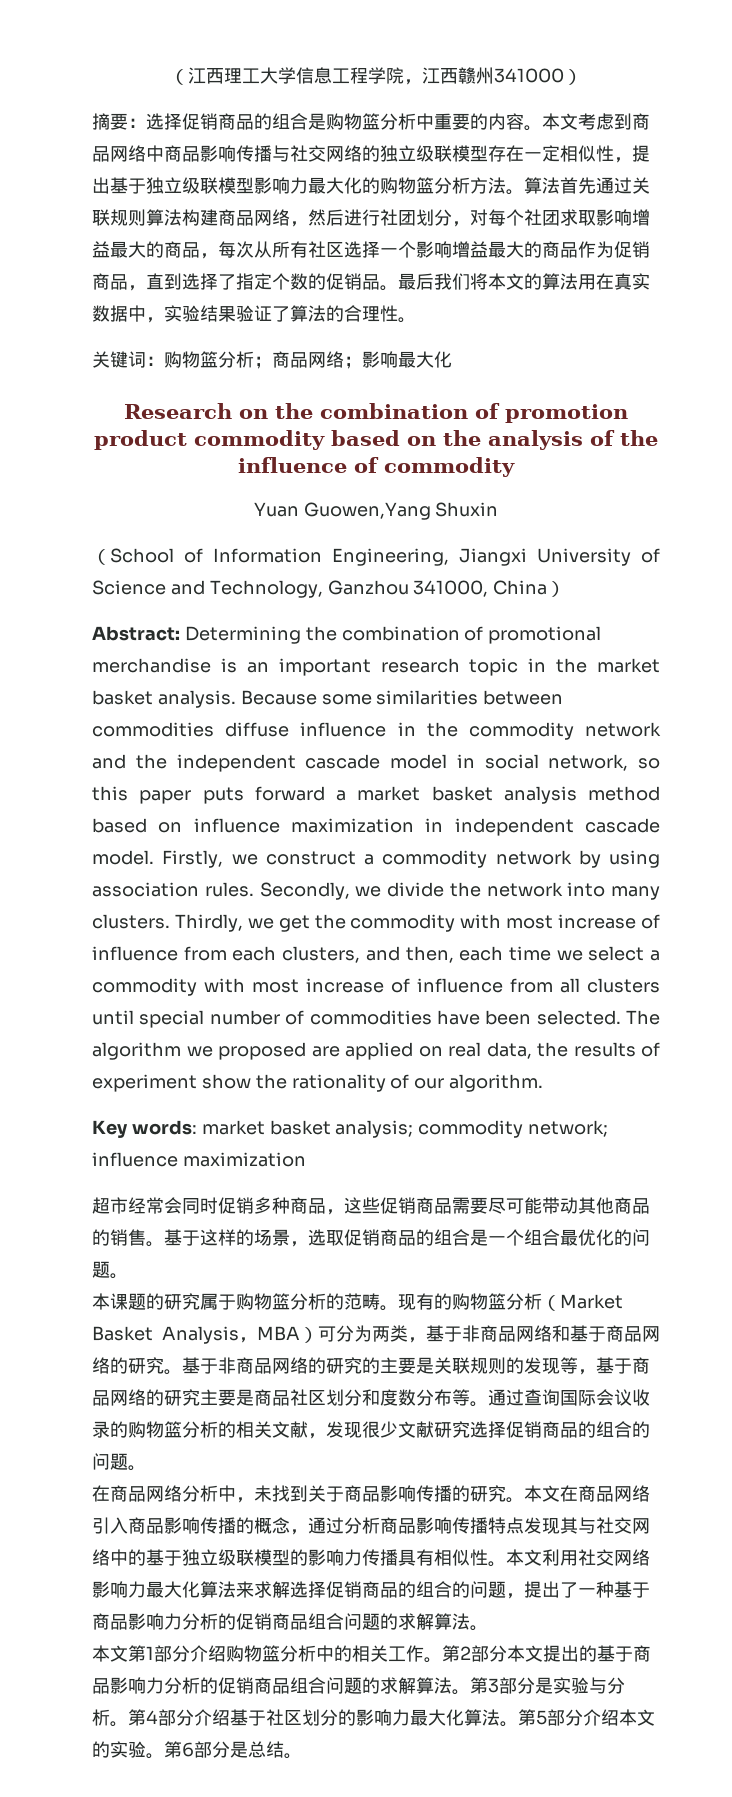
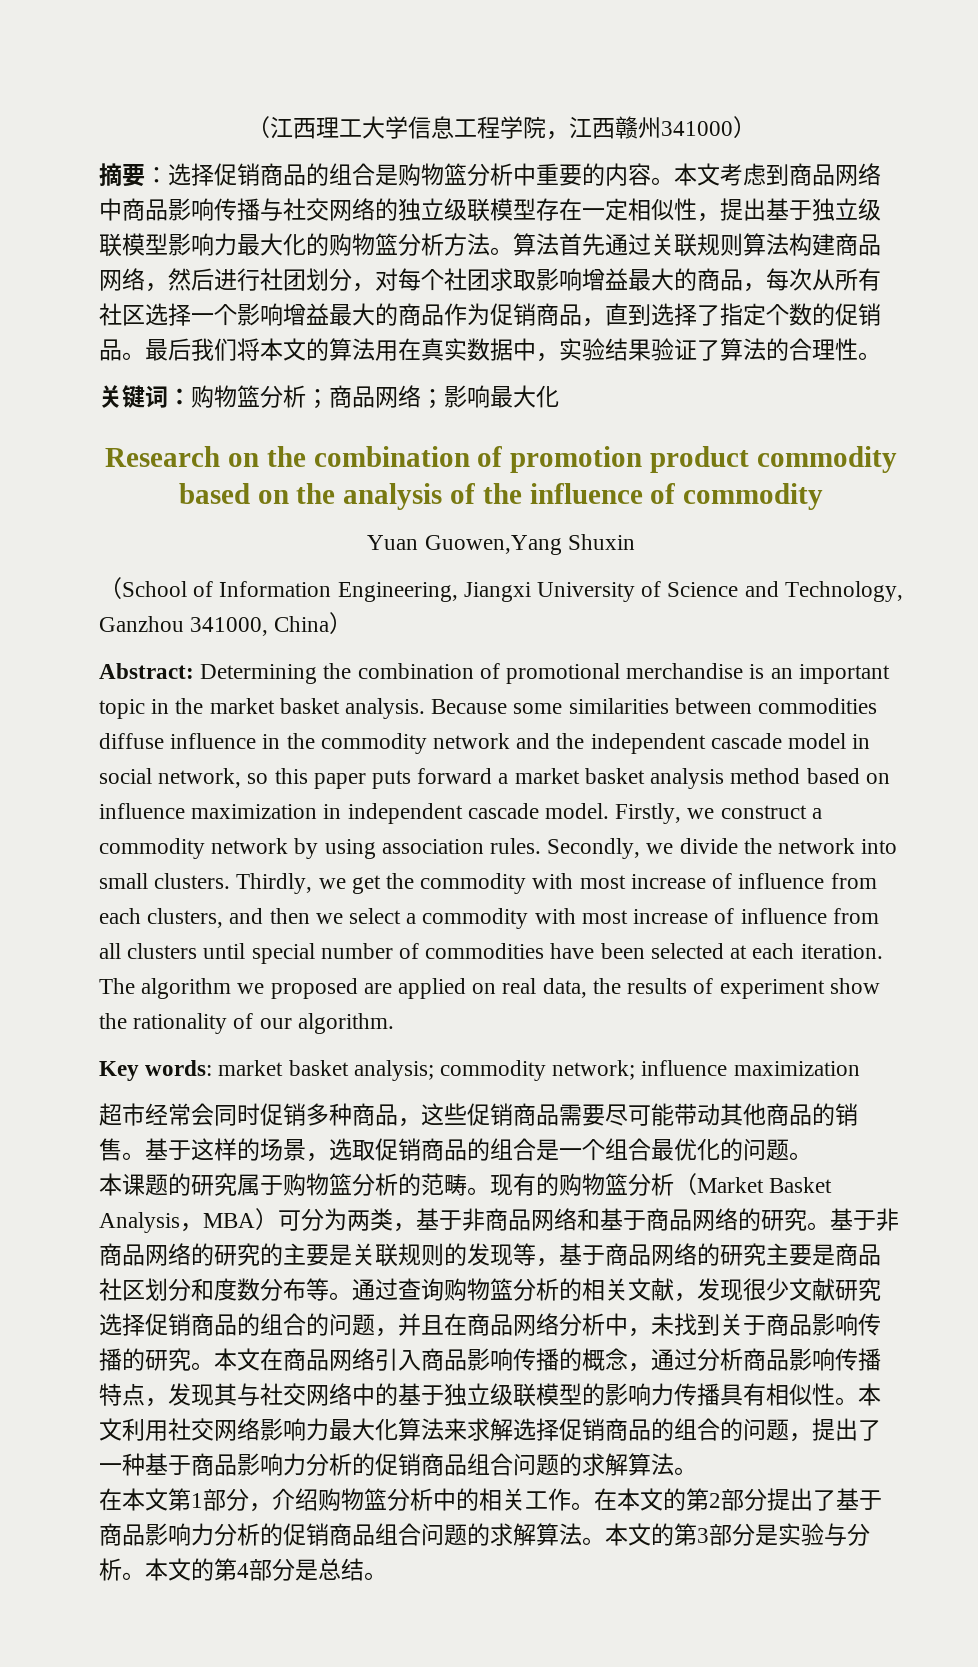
- Abstract: Determining the combination of promotional merchandise is an important research topic in the market basket analysis.
+ Abstract: Determining the combination of promotional merchandise is an important topic in the market basket analysis.
- Secondly, we divide the network into many clusters.
+ Secondly, we divide the network into small clusters.
- Thirdly, we get the commodity with most increase of influence from each clusters, and then, each time we select a commodity with most increase of influence from all clusters until special number of commodities have been selected.
+ Thirdly, we get the commodity with most increase of influence from each clusters, and then we select a commodity with most increase of influence from all clusters until special number of commodities have been selected at each iteration.
- 通过查询国际会议收录的购物篮分析的相关文献，发现很少文献研究选择促销商品的组合的问题。
- 在商品网络分析中，未找到关于商品影响传播的研究。
+ 通过查询购物篮分析的相关文献，发现很少文献研究选择促销商品的组合的问题，并且在商品网络分析中，未找到关于商品影响传播的研究。
- 本文在商品网络引入商品影响传播的概念，通过分析商品影响传播特点发现其与社交网络中的基于独立级联模型的影响力传播具有相似性。
+ 本文在商品网络引入商品影响传播的概念，通过分析商品影响传播特点，发现其与社交网络中的基于独立级联模型的影响力传播具有相似性。
- 本文第1部分介绍购物篮分析中的相关工作。
+ 在本文第1部分，介绍购物篮分析中的相关工作。
- 第2部分本文提出的基于商品影响力分析的促销商品组合问题的求解算法。
+ 在本文的第2部分提出了基于商品影响力分析的促销商品组合问题的求解算法。
- 第3部分是实验与分析。
+ 本文的第3部分是实验与分析。
- 第4部分介绍基于社区划分的影响力最大化算法。第5部分介绍本文的实验。第6部分是总结。
+ 本文的第4部分是总结。

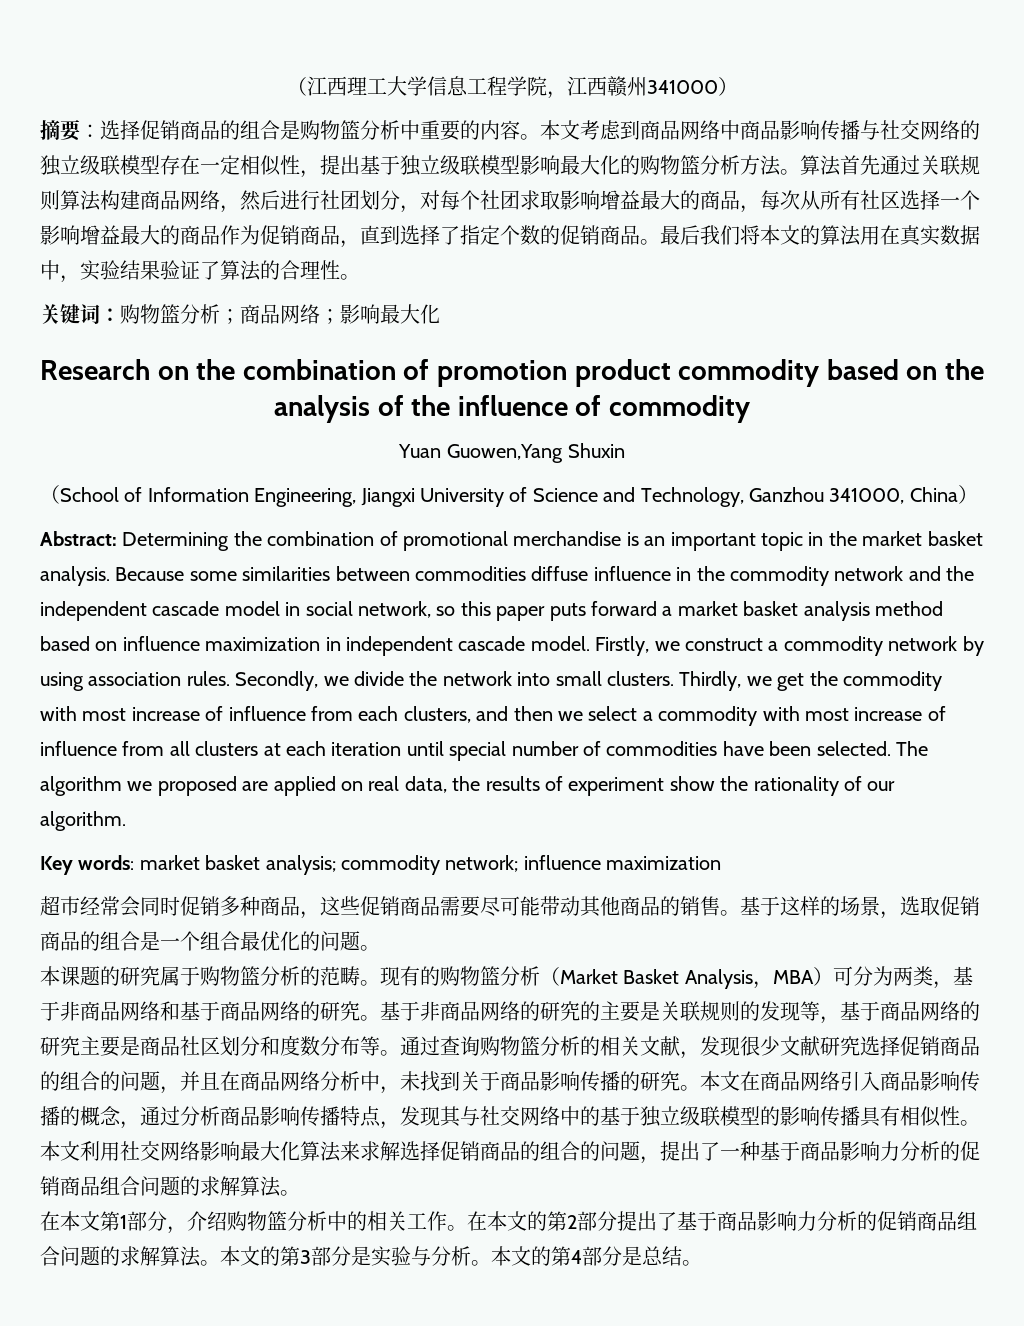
- 本文考虑到商品网络中商品影响传播与社交网络的独立级联模型存在一定相似性，提出基于独立级联模型影响力最大化的购物篮分析方法。
+ 本文考虑到商品网络中商品影响传播与社交网络的独立级联模型存在一定相似性，提出基于独立级联模型影响最大化的购物篮分析方法。
- 算法首先通过关联规则算法构建商品网络，然后进行社团划分，对每个社团求取影响增益最大的商品，每次从所有社区选择一个影响增益最大的商品作为促销商品，直到选择了指定个数的促销品。
+ 算法首先通过关联规则算法构建商品网络，然后进行社团划分，对每个社团求取影响增益最大的商品，每次从所有社区选择一个影响增益最大的商品作为促销商品，直到选择了指定个数的促销商品。
- Thirdly, we get the commodity with most increase of influence from each clusters, and then we select a commodity with most increase of influence from all clusters until special number of commodities have been selected at each iteration.
+ Thirdly, we get the commodity with most increase of influence from each clusters, and then we select a commodity with most increase of influence from all clusters at each iteration until special number of commodities have been selected.
- 本文在商品网络引入商品影响传播的概念，通过分析商品影响传播特点，发现其与社交网络中的基于独立级联模型的影响力传播具有相似性。
+ 本文在商品网络引入商品影响传播的概念，通过分析商品影响传播特点，发现其与社交网络中的基于独立级联模型的影响传播具有相似性。
- 本文利用社交网络影响力最大化算法来求解选择促销商品的组合的问题，提出了一种基于商品影响力分析的促销商品组合问题的求解算法。
+ 本文利用社交网络影响最大化算法来求解选择促销商品的组合的问题，提出了一种基于商品影响力分析的促销商品组合问题的求解算法。

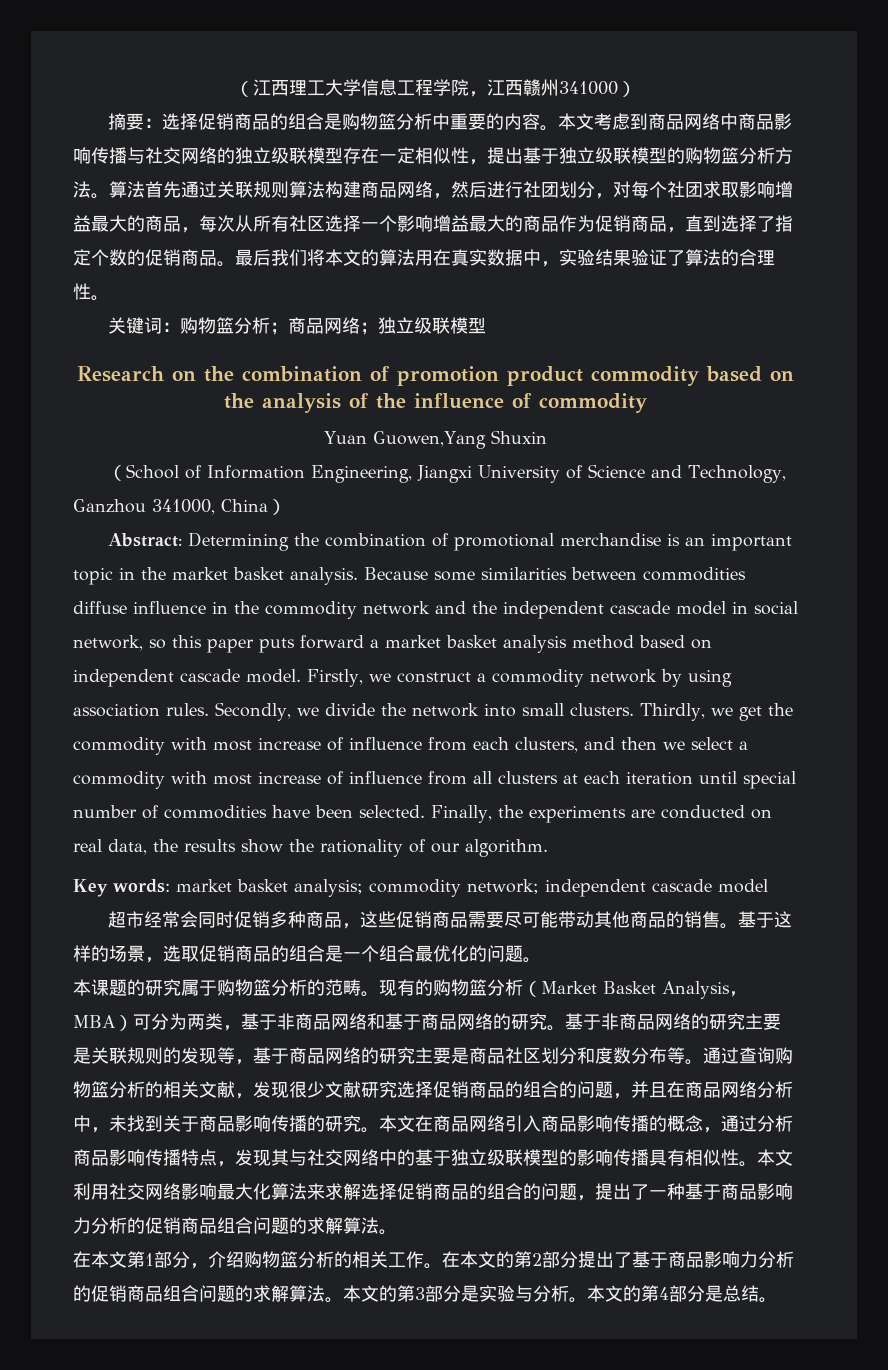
- 本文考虑到商品网络中商品影响传播与社交网络的独立级联模型存在一定相似性，提出基于独立级联模型影响最大化的购物篮分析方法。
+ 本文考虑到商品网络中商品影响传播与社交网络的独立级联模型存在一定相似性，提出基于独立级联模型的购物篮分析方法。
- 关键词：购物篮分析；商品网络；影响最大化
+ 关键词：购物篮分析；商品网络；独立级联模型
- Because some similarities between commodities diffuse influence in the commodity network and the independent cascade model in social network, so this paper puts forward a market basket analysis method based on influence maximization in independent cascade model.
+ Because some similarities between commodities diffuse influence in the commodity network and the independent cascade model in social network, so this paper puts forward a market basket analysis method based on independent cascade model.
- The algorithm we proposed are applied on real data, the results of experiment show the rationality of our algorithm.
+ Finally, the experiments are conducted on real data, the results show the rationality of our algorithm.
- Key words: market basket analysis; commodity network; influence maximization
+ Key words: market basket analysis; commodity network; independent cascade model
- 基于非商品网络的研究的主要是关联规则的发现等，基于商品网络的研究主要是商品社区划分和度数分布等。
+ 基于非商品网络的研究主要是关联规则的发现等，基于商品网络的研究主要是商品社区划分和度数分布等。
- 在本文第1部分，介绍购物篮分析中的相关工作。
+ 在本文第1部分，介绍购物篮分析的相关工作。

